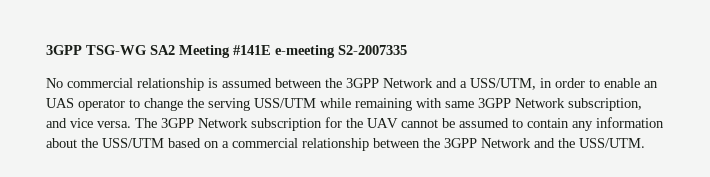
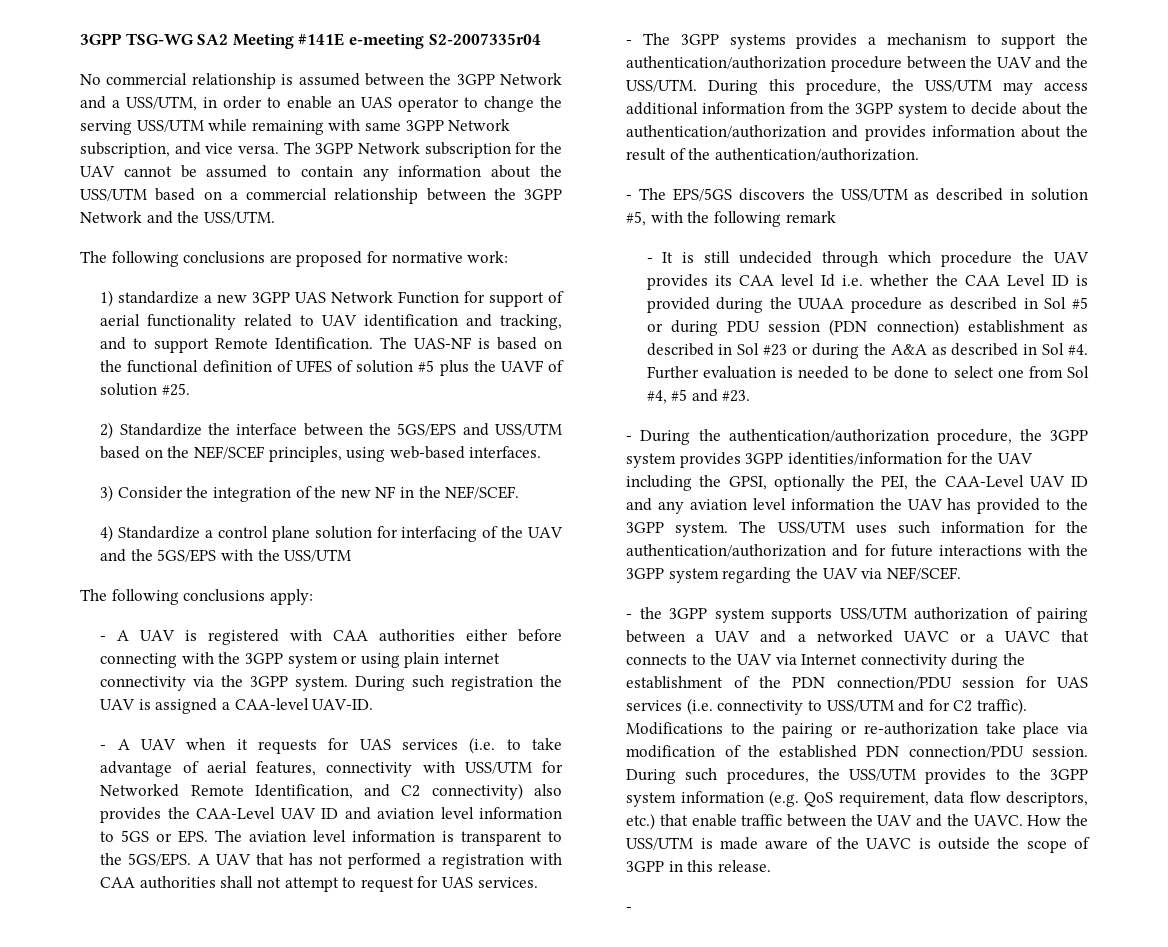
- 3GPP TSG-WG SA2 Meeting #141E e-meeting S2-2007335
+ 3GPP TSG-WG SA2 Meeting #141E e-meeting S2-2007335r04
+ The following conclusions are proposed for normative work:
+ 1) standardize a new 3GPP UAS Network Function for support of aerial functionality related to UAV identification and tracking, and to support Remote Identification. The UAS-NF is based on the functional definition of UFES of solution #5 plus the UAVF of solution #25.
+ 2) Standardize the interface between the 5GS/EPS and USS/UTM based on the NEF/SCEF principles, using web-based interfaces.
+ 3) Consider the integration of the new NF in the NEF/SCEF.
+ 4) Standardize a control plane solution for interfacing of the UAV and the 5GS/EPS with the USS/UTM
+ The following conclusions apply:
+ - A UAV is registered with CAA authorities either before connecting with the 3GPP system or using plain internet connectivity via the 3GPP system. During such registration the UAV is assigned a CAA-level UAV-ID.
+ - A UAV when it requests for UAS services (i.e. to take advantage of aerial features, connectivity with USS/UTM for Networked Remote Identification, and C2 connectivity) also provides the CAA-Level UAV ID and aviation level information to 5GS or EPS. The aviation level information is transparent to the 5GS/EPS. A UAV that has not performed a registration with CAA authorities shall not attempt to request for UAS services.
+ - The 3GPP systems provides a mechanism to support the authentication/authorization procedure between the UAV and the USS/UTM. During this procedure, the USS/UTM may access additional information from the 3GPP system to decide about the authentication/authorization and provides information about the result of the authentication/authorization.
+ - The EPS/5GS discovers the USS/UTM as described in solution #5, with the following remark
+ - It is still undecided through which procedure the UAV provides its CAA level Id i.e. whether the CAA Level ID is provided during the UUAA procedure as described in Sol #5 or during PDU session (PDN connection) establishment as described in Sol #23 or during the A&A as described in Sol #4. Further evaluation is needed to be done to select one from Sol #4, #5 and #23.
+ - During the authentication/authorization procedure, the 3GPP system provides 3GPP identities/information for the UAV including the GPSI, optionally the PEI, the CAA-Level UAV ID and any aviation level information the UAV has provided to the 3GPP system. The USS/UTM uses such information for the authentication/authorization and for future interactions with the 3GPP system regarding the UAV via NEF/SCEF.
+ - the 3GPP system supports USS/UTM authorization of pairing between a UAV and a networked UAVC or a UAVC that connects to the UAV via Internet connectivity during the establishment of the PDN connection/PDU session for UAS services (i.e. connectivity to USS/UTM and for C2 traffic). Modifications to the pairing or re-authorization take place via modification of the established PDN connection/PDU session. During such procedures, the USS/UTM provides to the 3GPP system information (e.g. QoS requirement, data flow descriptors, etc.) that enable traffic between the UAV and the UAVC. How the USS/UTM is made aware of the UAVC is outside the scope of 3GPP in this release.
+ -

